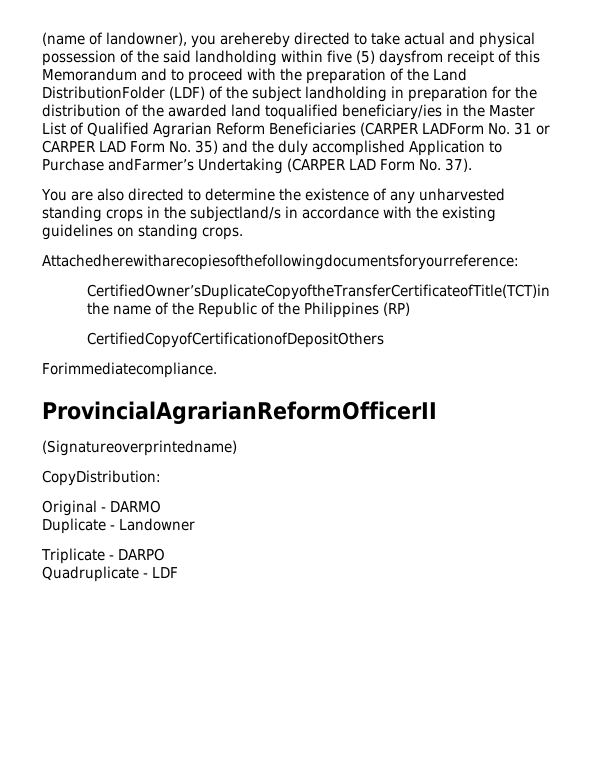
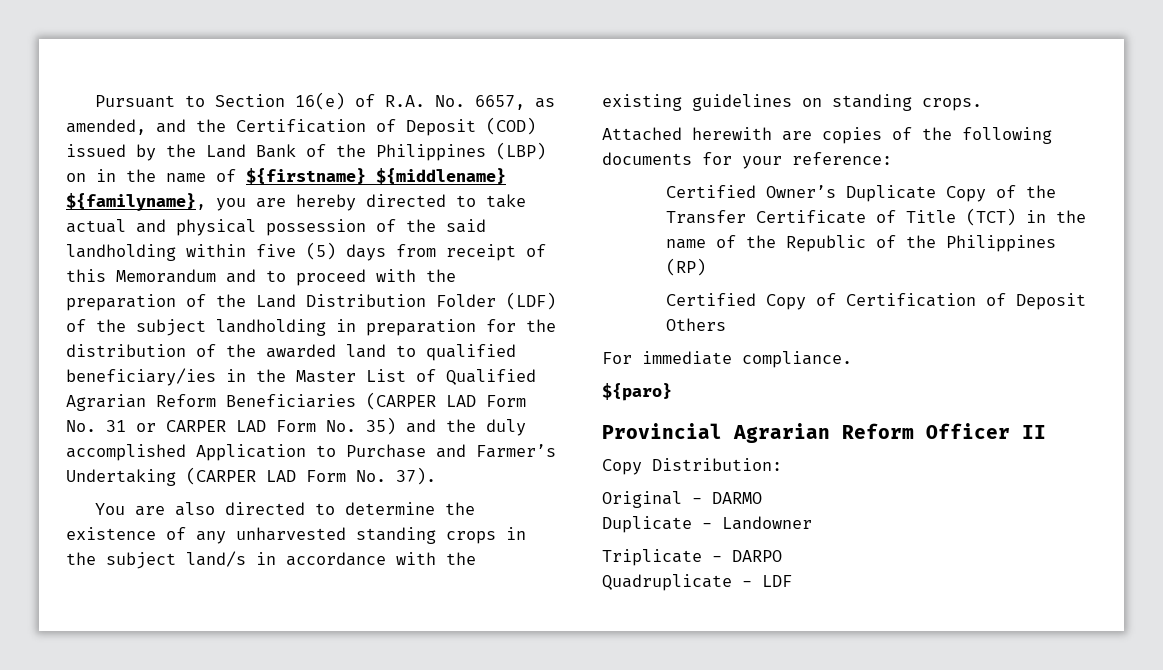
- (name of landowner), you arehereby directed to take actual and physical possession of the said landholding within five (5) daysfrom receipt of this Memorandum and to proceed with the preparation of the Land DistributionFolder (LDF) of the subject landholding in preparation for the distribution of the awarded land toqualified beneficiary/ies in the Master List of Qualified Agrarian Reform Beneficiaries (CARPER LADForm No. 31 or CARPER LAD Form No. 35) and the duly accomplished Application to Purchase andFarmer’s Undertaking (CARPER LAD Form No. 37).
+ Pursuant to Section 16(e) of R.A. No. 6657, as amended, and the Certification of Deposit (COD) issued by the Land Bank of the Philippines (LBP) on in the name of ${firstname} ${middlename} ${familyname}, you are hereby directed to take actual and physical possession of the said landholding within five (5) days from receipt of this Memorandum and to proceed with the preparation of the Land Distribution Folder (LDF) of the subject landholding in preparation for the distribution of the awarded land to qualified beneficiary/ies in the Master List of Qualified Agrarian Reform Beneficiaries (CARPER LAD Form No. 31 or CARPER LAD Form No. 35) and the duly accomplished Application to Purchase and Farmer’s Undertaking (CARPER LAD Form No. 37).
- You are also directed to determine the existence of any unharvested standing crops in the subjectland/s in accordance with the existing guidelines on standing crops.
+ You are also directed to determine the existence of any unharvested standing crops in the subject land/s in accordance with the existing guidelines on standing crops.
- Attachedherewitharecopiesofthefollowingdocumentsforyourreference:
- CertifiedOwner’sDuplicateCopyoftheTransferCertificateofTitle(TCT)in the name of the Republic of the Philippines (RP)
+ Attached herewith are copies of the following documents for your reference:
+ Certified Owner’s Duplicate Copy of the Transfer Certificate of Title (TCT) in the name of the Republic of the Philippines (RP)
- CertifiedCopyofCertificationofDepositOthers
- Forimmediatecompliance.
- ProvincialAgrarianReformOfficerII
- (Signatureoverprintedname)
- CopyDistribution:
+ Certified Copy of Certification of Deposit Others
+ For immediate compliance.
+ ${paro}
+ Provincial Agrarian Reform Officer II
+ Copy Distribution:

